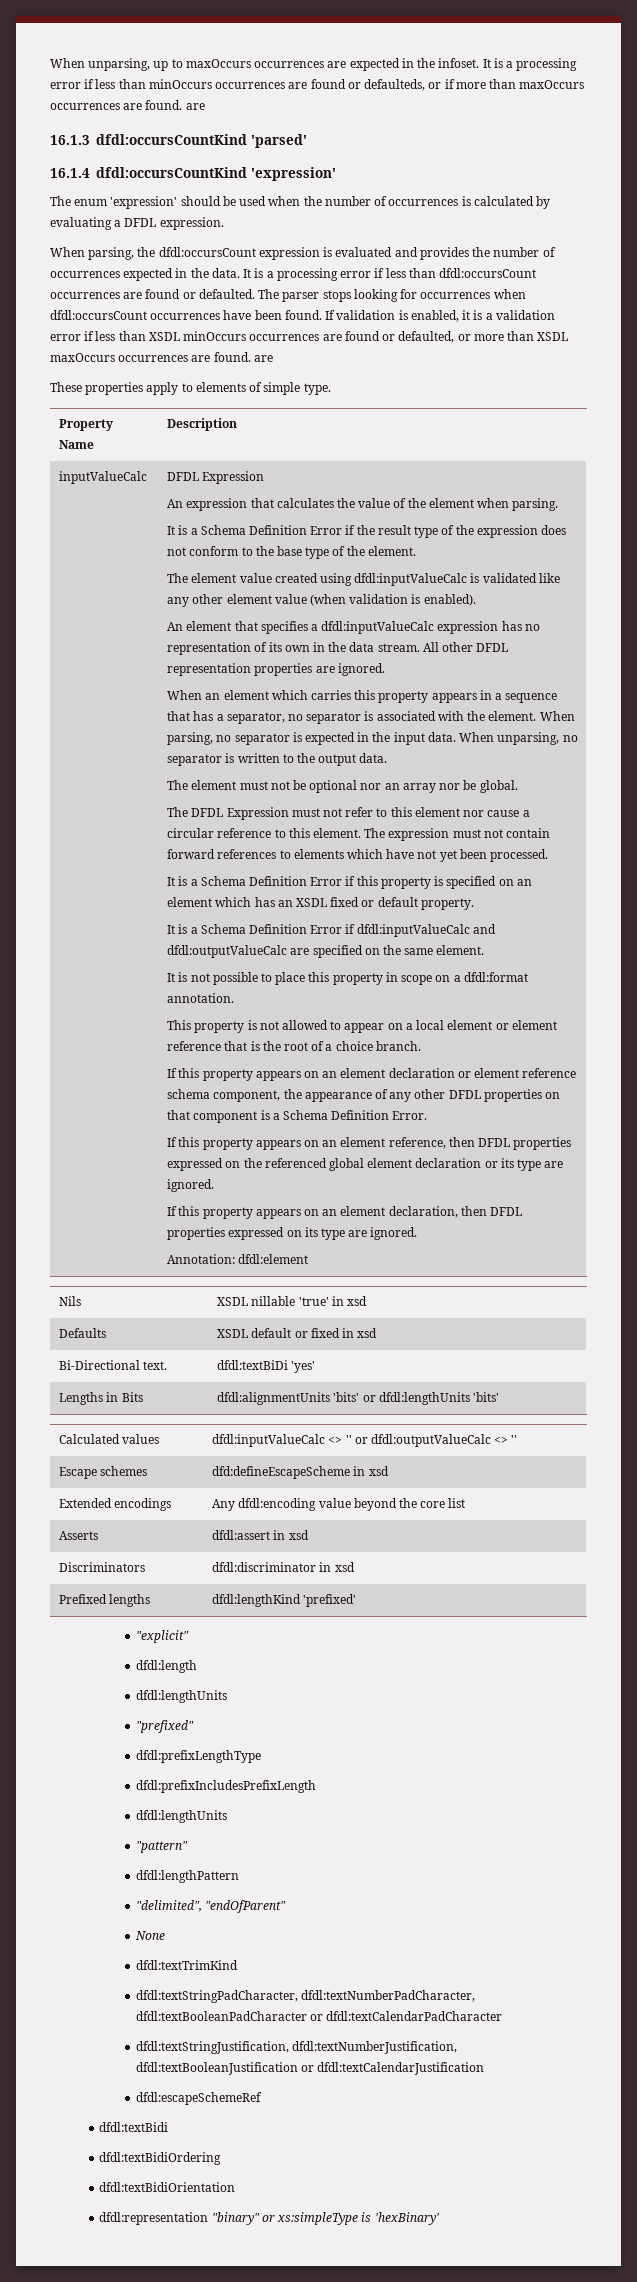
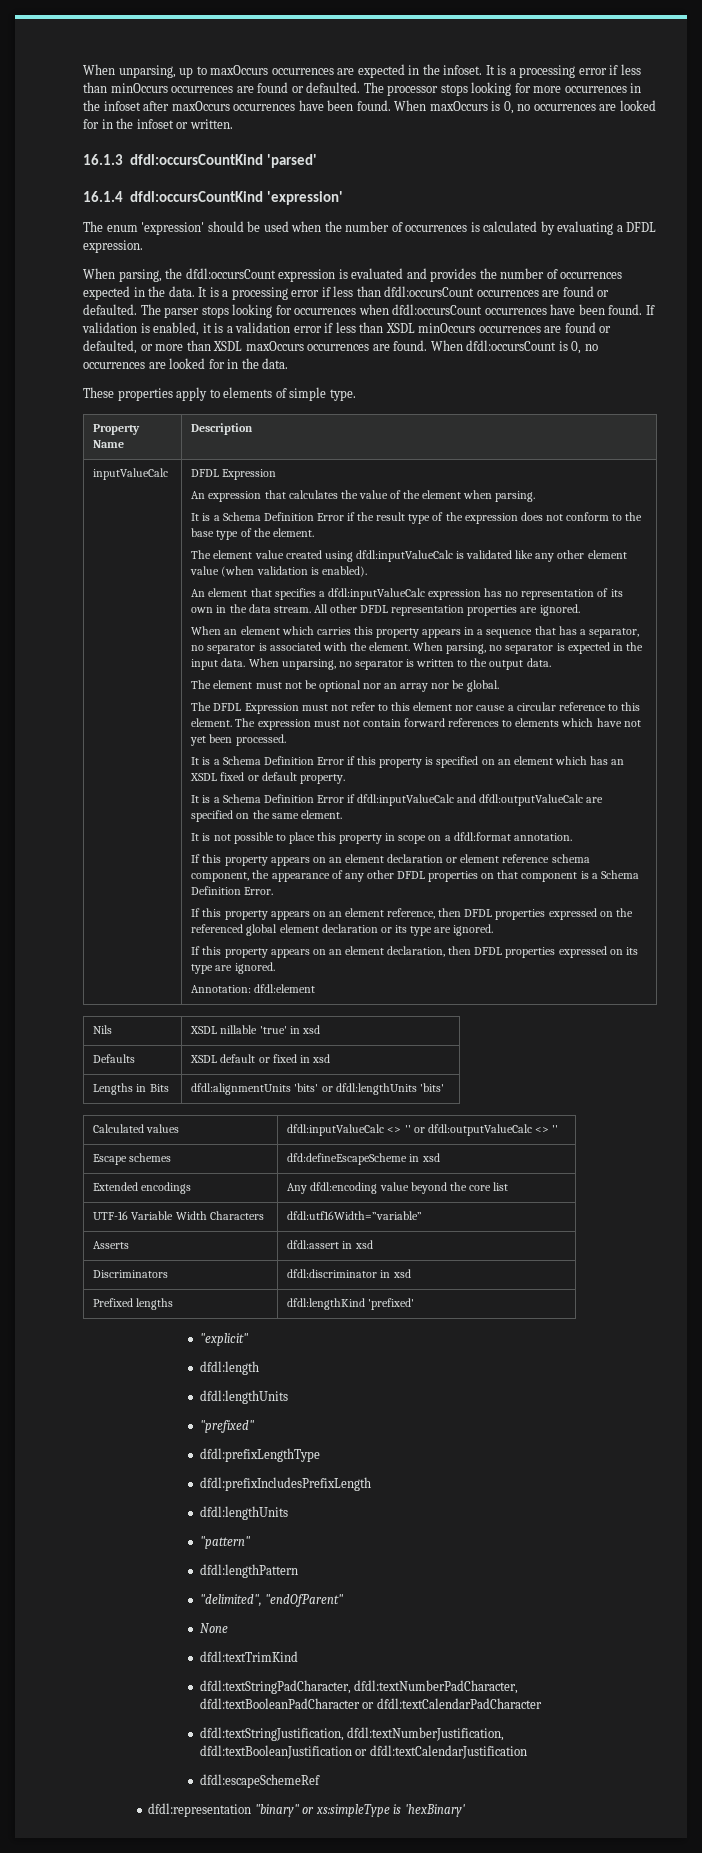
- It is a processing error if less than minOccurs occurrences are found or defaulteds, or if more than maxOccurs occurrences are found. are
+ It is a processing error if less than minOccurs occurrences are found or defaulted. The processor stops looking for more occurrences in the infoset after maxOccurs occurrences have been found. When maxOccurs is 0, no occurrences are looked for in the infoset or written.
- If validation is enabled, it is a validation error if less than XSDL minOccurs occurrences are found or defaulted, or more than XSDL maxOccurs occurrences are found. are
+ If validation is enabled, it is a validation error if less than XSDL minOccurs occurrences are found or defaulted, or more than XSDL maxOccurs occurrences are found. When dfdl:occursCount is 0, no occurrences are looked for in the data.
- This property is not allowed to appear on a local element or element reference that is the root of a choice branch.
- Bi-Directional text. | dfdl:textBiDi 'yes'
+ UTF-16 Variable Width Characters | dfdl:utf16Width=”variable”
- dfdl:textBidi
- dfdl:textBidiOrdering
- dfdl:textBidiOrientation

